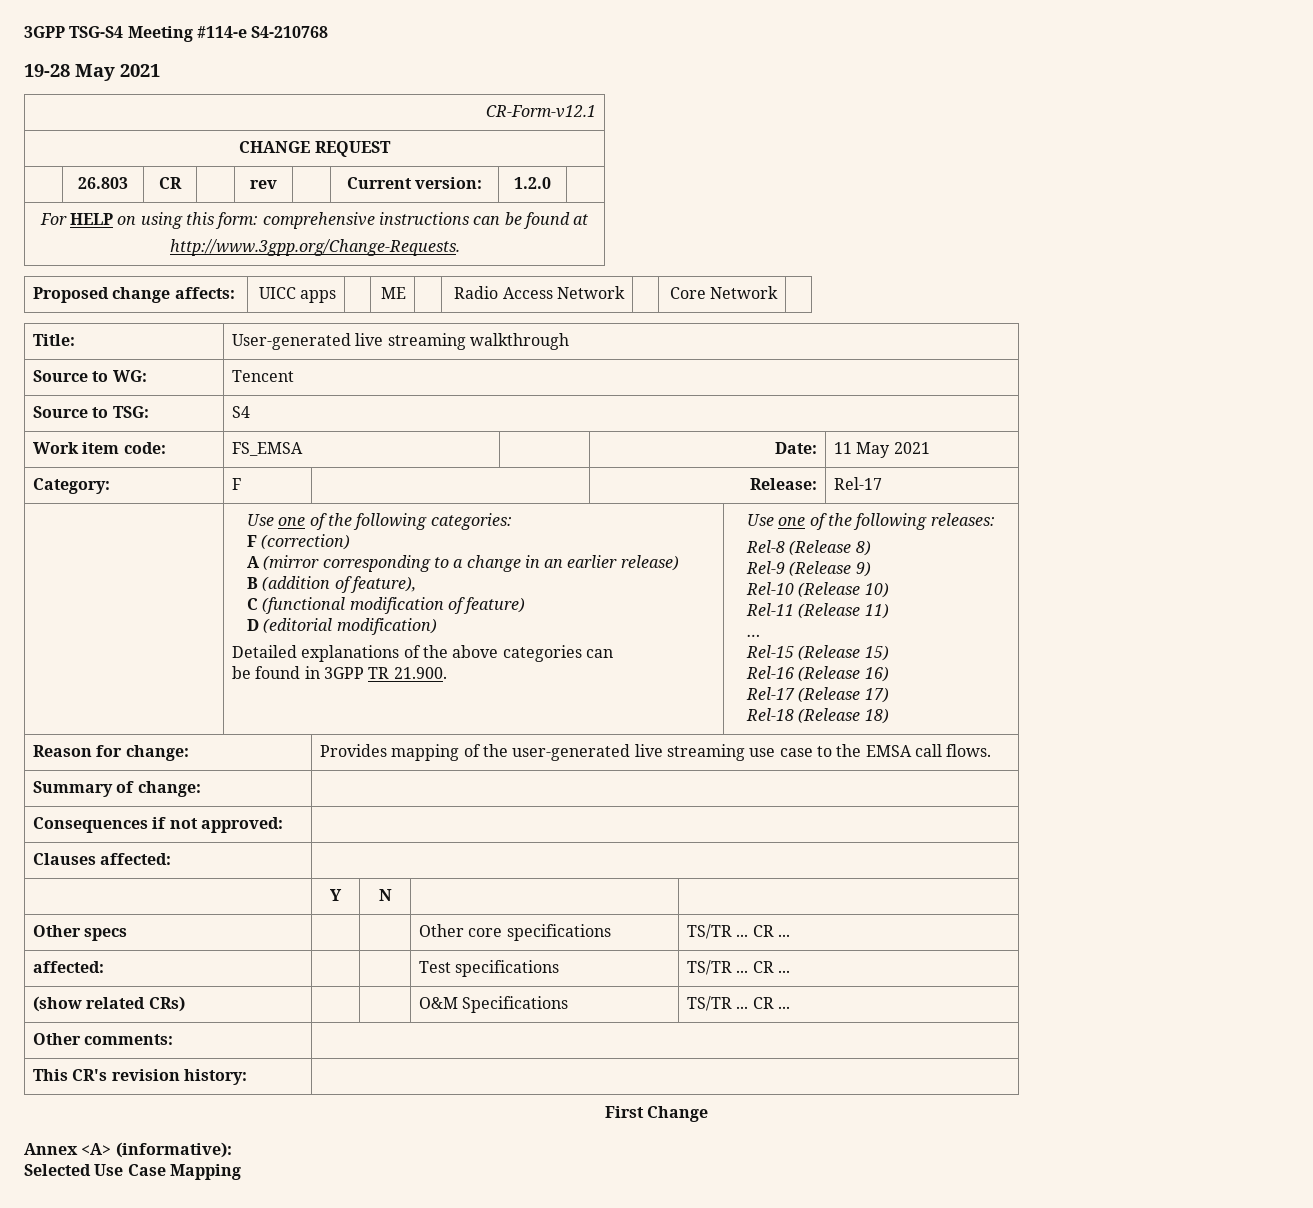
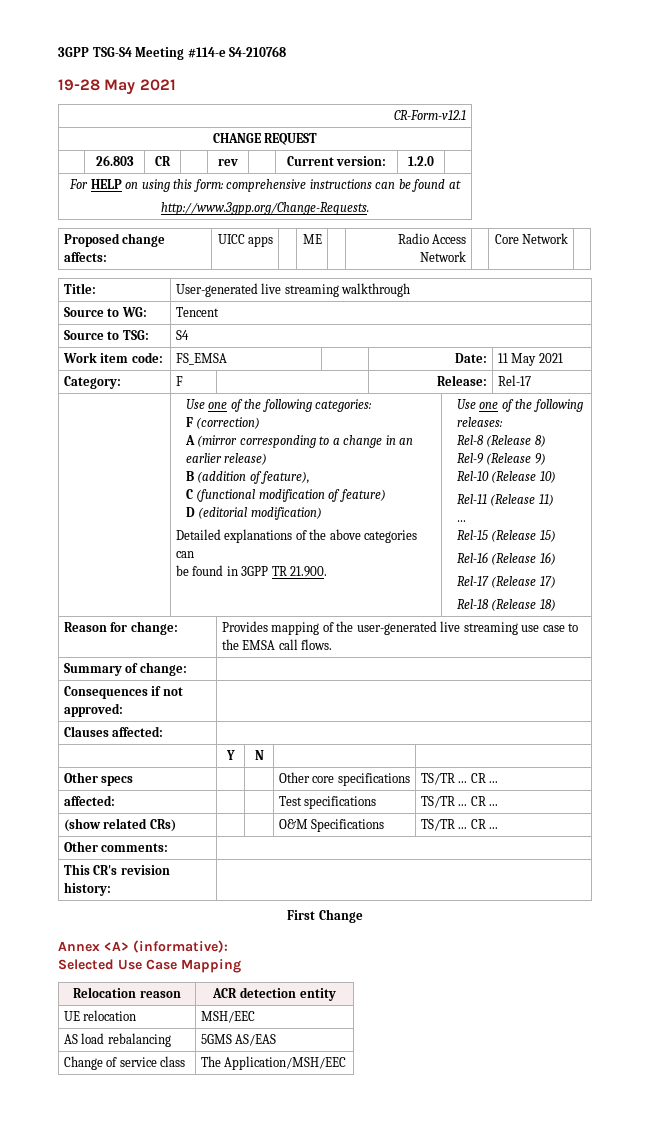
+ Relocation reason | ACR detection entity
+ UE relocation | MSH/EEC
+ AS load rebalancing | 5GMS AS/EAS
+ Change of service class | The Application/MSH/EEC

